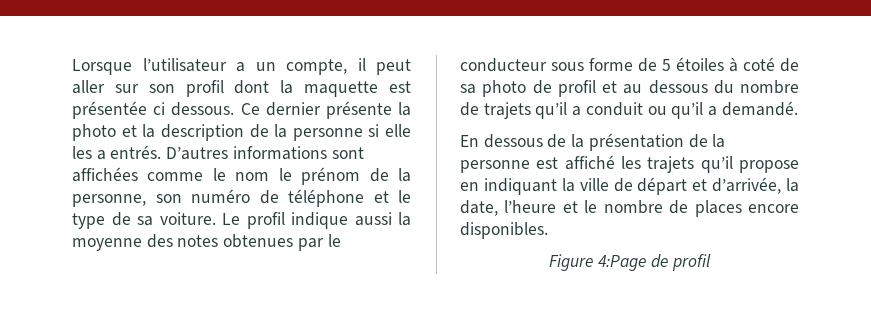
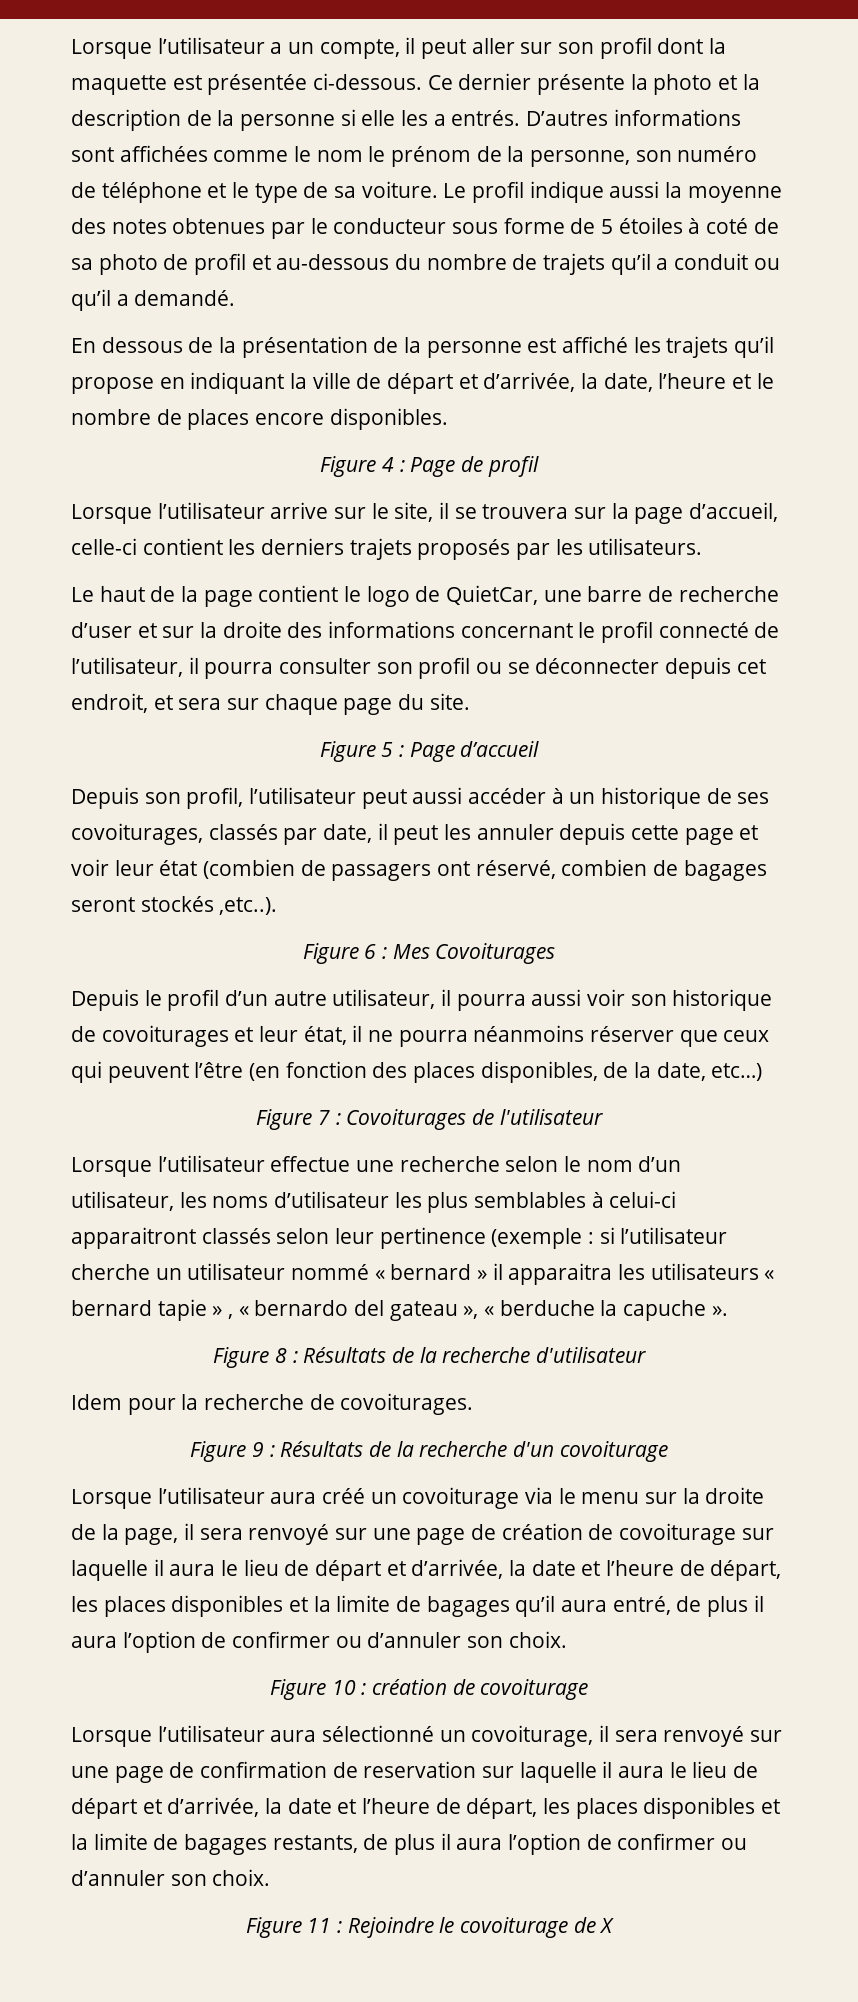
- Lorsque l’utilisateur a un compte, il peut aller sur son profil dont la maquette est présentée ci dessous.
+ Lorsque l’utilisateur a un compte, il peut aller sur son profil dont la maquette est présentée ci-dessous.
- Le profil indique aussi la moyenne des notes obtenues par le conducteur sous forme de 5 étoiles à coté de sa photo de profil et au dessous du nombre de trajets qu’il a conduit ou qu’il a demandé.
+ Le profil indique aussi la moyenne des notes obtenues par le conducteur sous forme de 5 étoiles à coté de sa photo de profil et au-dessous du nombre de trajets qu’il a conduit ou qu’il a demandé.
- Figure 4:Page de profil
+ Figure 4 : Page de profil
+ Lorsque l’utilisateur arrive sur le site, il se trouvera sur la page d’accueil, celle-ci contient les derniers trajets proposés par les utilisateurs.
+ Le haut de la page contient le logo de QuietCar, une barre de recherche d’user et sur la droite des informations concernant le profil connecté de l’utilisateur, il pourra consulter son profil ou se déconnecter depuis cet endroit, et sera sur chaque page du site.
+ Figure 5 : Page d’accueil
+ Depuis son profil, l’utilisateur peut aussi accéder à un historique de ses covoiturages, classés par date, il peut les annuler depuis cette page et voir leur état (combien de passagers ont réservé, combien de bagages seront stockés ,etc..).
+ Figure 6 : Mes Covoiturages
+ Depuis le profil d’un autre utilisateur, il pourra aussi voir son historique de covoiturages et leur état, il ne pourra néanmoins réserver que ceux qui peuvent l’être (en fonction des places disponibles, de la date, etc…)
+ Figure 7 : Covoiturages de l'utilisateur
+ Lorsque l’utilisateur effectue une recherche selon le nom d’un utilisateur, les noms d’utilisateur les plus semblables à celui-ci apparaitront classés selon leur pertinence (exemple : si l’utilisateur cherche un utilisateur nommé « bernard » il apparaitra les utilisateurs « bernard tapie » , « bernardo del gateau », « berduche la capuche ».
+ Figure 8 : Résultats de la recherche d'utilisateur
+ Idem pour la recherche de covoiturages.
+ Figure 9 : Résultats de la recherche d'un covoiturage
+ Lorsque l’utilisateur aura créé un covoiturage via le menu sur la droite de la page, il sera renvoyé sur une page de création de covoiturage sur laquelle il aura le lieu de départ et d’arrivée, la date et l’heure de départ, les places disponibles et la limite de bagages qu’il aura entré, de plus il aura l’option de confirmer ou d’annuler son choix.
+ Figure 10 : création de covoiturage
+ Lorsque l’utilisateur aura sélectionné un covoiturage, il sera renvoyé sur une page de confirmation de reservation sur laquelle il aura le lieu de départ et d’arrivée, la date et l’heure de départ, les places disponibles et la limite de bagages restants, de plus il aura l’option de confirmer ou d’annuler son choix.
+ Figure 11 : Rejoindre le covoiturage de X

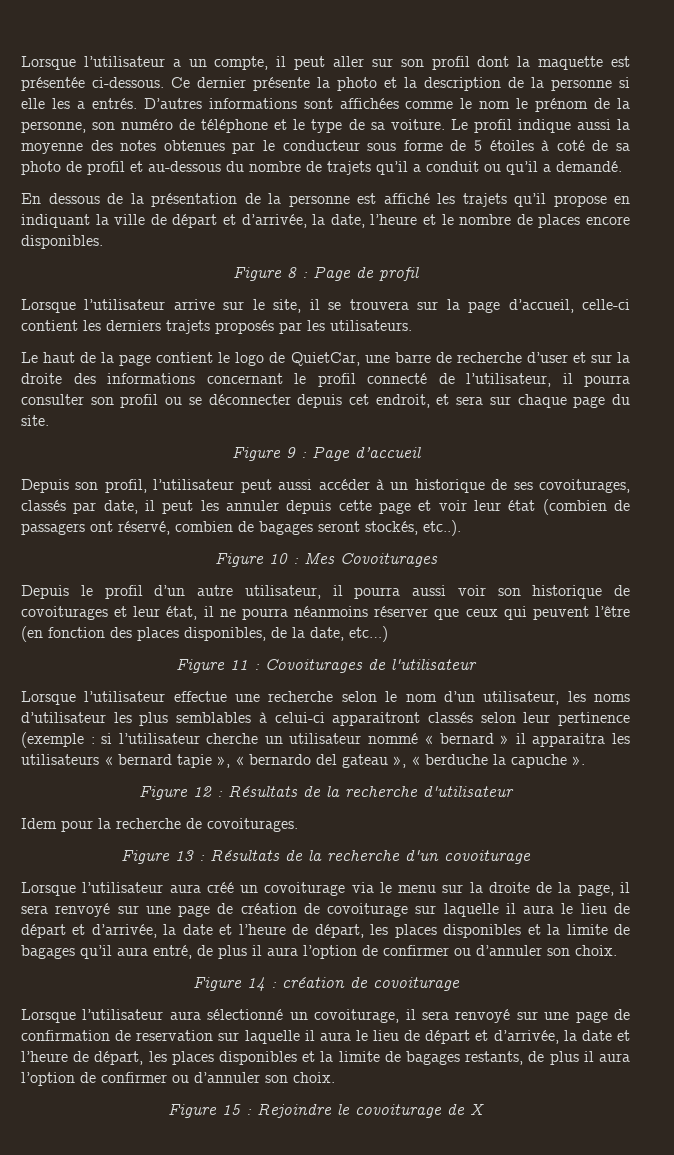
- Figure 4 : Page de profil
+ Figure 8 : Page de profil
- Figure 5 : Page d’accueil
+ Figure 9 : Page d’accueil
- Depuis son profil, l’utilisateur peut aussi accéder à un historique de ses covoiturages, classés par date, il peut les annuler depuis cette page et voir leur état (combien de passagers ont réservé, combien de bagages seront stockés ,etc..).
- Figure 6 : Mes Covoiturages
+ Depuis son profil, l’utilisateur peut aussi accéder à un historique de ses covoiturages, classés par date, il peut les annuler depuis cette page et voir leur état (combien de passagers ont réservé, combien de bagages seront stockés, etc..).
+ Figure 10 : Mes Covoiturages
- Figure 7 : Covoiturages de l'utilisateur
+ Figure 11 : Covoiturages de l'utilisateur
- Lorsque l’utilisateur effectue une recherche selon le nom d’un utilisateur, les noms d’utilisateur les plus semblables à celui-ci apparaitront classés selon leur pertinence (exemple : si l’utilisateur cherche un utilisateur nommé « bernard » il apparaitra les utilisateurs « bernard tapie » , « bernardo del gateau », « berduche la capuche ».
+ Lorsque l’utilisateur effectue une recherche selon le nom d’un utilisateur, les noms d’utilisateur les plus semblables à celui-ci apparaitront classés selon leur pertinence (exemple : si l’utilisateur cherche un utilisateur nommé « bernard » il apparaitra les utilisateurs « bernard tapie », « bernardo del gateau », « berduche la capuche ».
- Figure 8 : Résultats de la recherche d'utilisateur
+ Figure 12 : Résultats de la recherche d'utilisateur
- Figure 9 : Résultats de la recherche d'un covoiturage
+ Figure 13 : Résultats de la recherche d'un covoiturage
- Figure 10 : création de covoiturage
+ Figure 14 : création de covoiturage
- Figure 11 : Rejoindre le covoiturage de X
+ Figure 15 : Rejoindre le covoiturage de X

